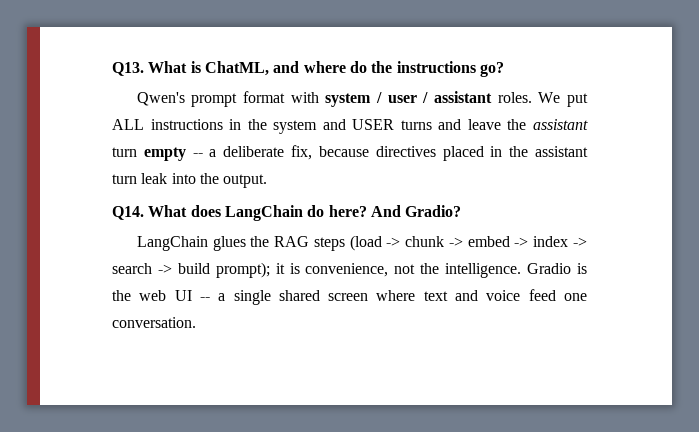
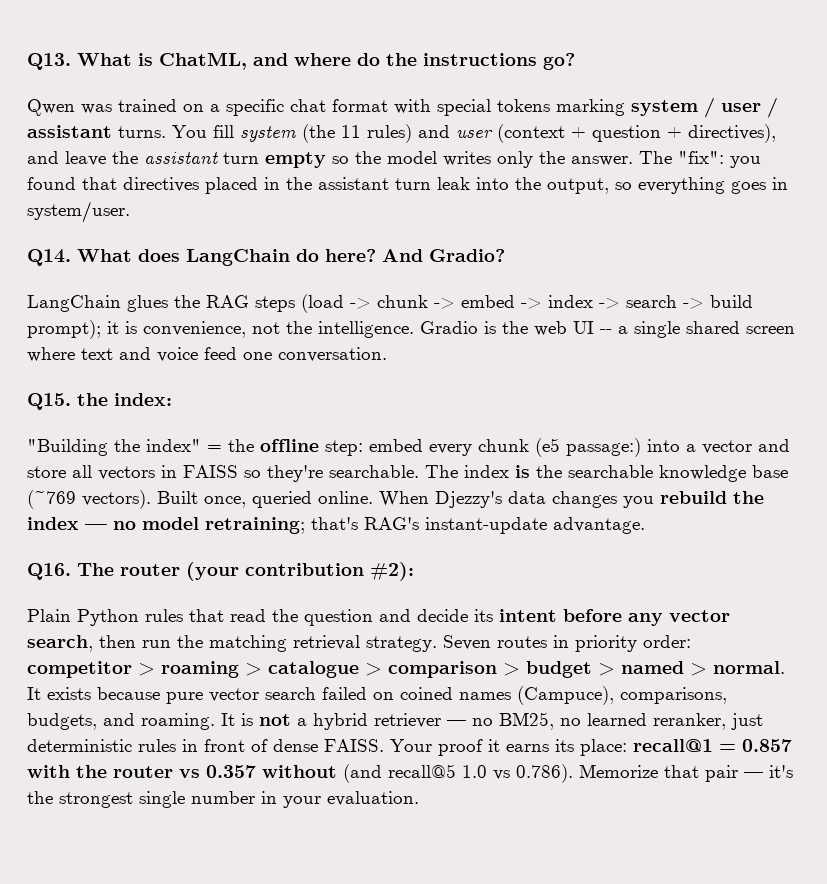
- Qwen's prompt format with system / user / assistant roles. We put ALL instructions in the system and USER turns and leave the assistant turn empty -- a deliberate fix, because directives placed in the assistant turn leak into the output.
+ Qwen was trained on a specific chat format with special tokens marking system / user / assistant turns. You fill system (the 11 rules) and user (context + question + directives), and leave the assistant turn empty so the model writes only the answer. The "fix": you found that directives placed in the assistant turn leak into the output, so everything goes in system/user.
+ Q15. the index:
+ "Building the index" = the offline step: embed every chunk (e5 passage:) into a vector and store all vectors in FAISS so they're searchable. The index is the searchable knowledge base (~769 vectors). Built once, queried online. When Djezzy's data changes you rebuild the index — no model retraining; that's RAG's instant-update advantage.
+ Q16. The router (your contribution #2):
+ Plain Python rules that read the question and decide its intent before any vector search, then run the matching retrieval strategy. Seven routes in priority order: competitor > roaming > catalogue > comparison > budget > named > normal. It exists because pure vector search failed on coined names (Campuce), comparisons, budgets, and roaming. It is not a hybrid retriever — no BM25, no learned reranker, just deterministic rules in front of dense FAISS. Your proof it earns its place: recall@1 = 0.857 with the router vs 0.357 without (and recall@5 1.0 vs 0.786). Memorize that pair — it's the strongest single number in your evaluation.

